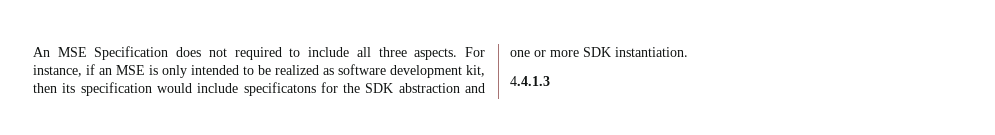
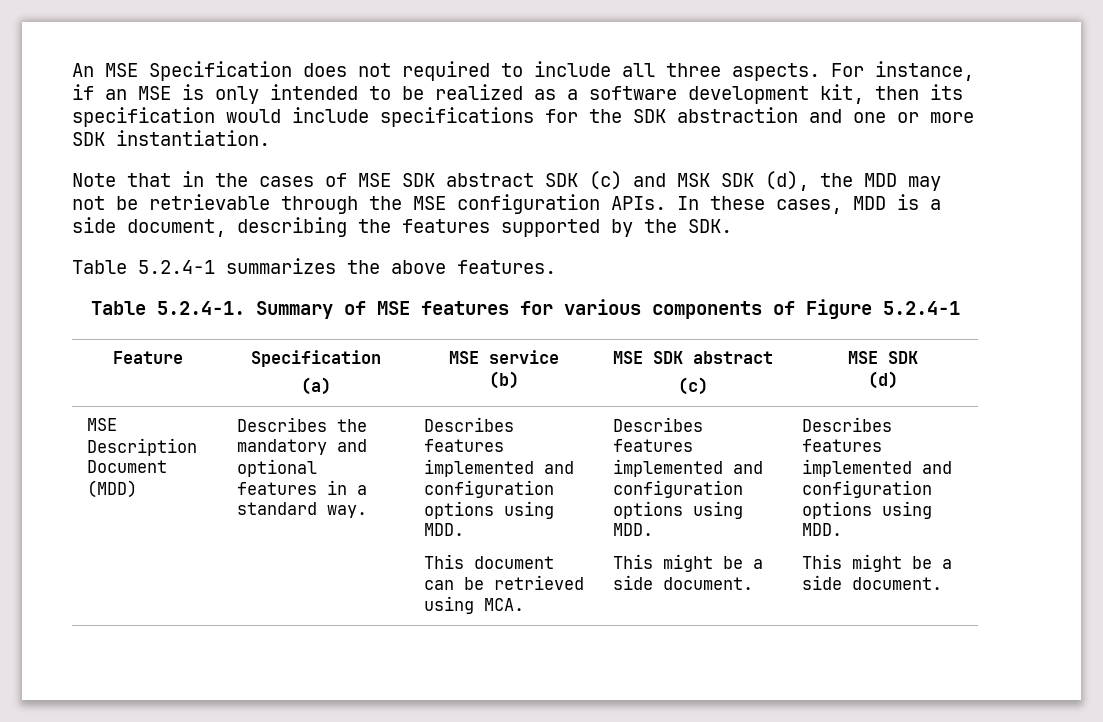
- For instance, if an MSE is only intended to be realized as software development kit, then its specification would include specificatons for the SDK abstraction and one or more SDK instantiation.
+ For instance, if an MSE is only intended to be realized as a software development kit, then its specification would include specifications for the SDK abstraction and one or more SDK instantiation.
- 4.4.1.3
+ Note that in the cases of MSE SDK abstract SDK (c) and MSK SDK (d), the MDD may not be retrievable through the MSE configuration APIs. In these cases, MDD is a side document, describing the features supported by the SDK.
+ Table 5.2.4-1 summarizes the above features.
+ Table 5.2.4-1. Summary of MSE features for various components of Figure 5.2.4-1
+ Feature | Specification
+ (a) | MSE service
+ (b) | MSE SDK abstract
+ (c) | MSE SDK
+ (d)
+ MSE Description Document (MDD) | Describes the mandatory and optional features in a standard way. | Describes features implemented and configuration options using MDD.
+ This document can be retrieved using MCA. | Describes features implemented and configuration options using MDD.
+ This might be a side document. | Describes features implemented and configuration options using MDD.
+ This might be a side document.

